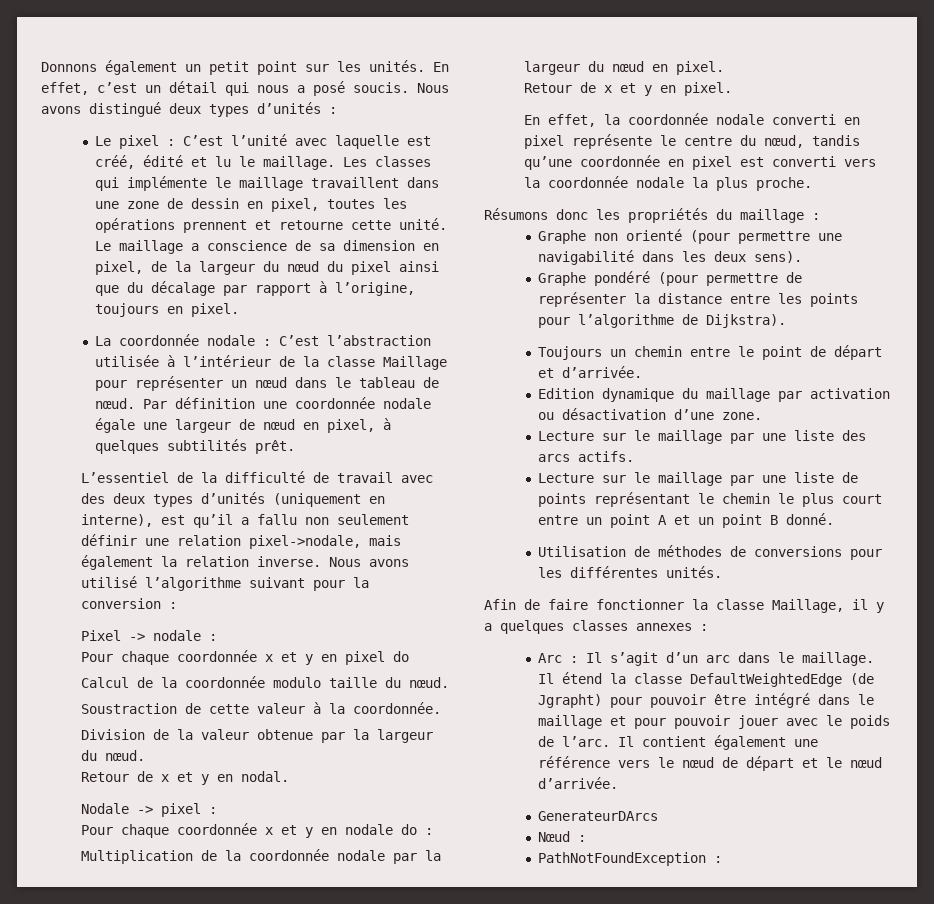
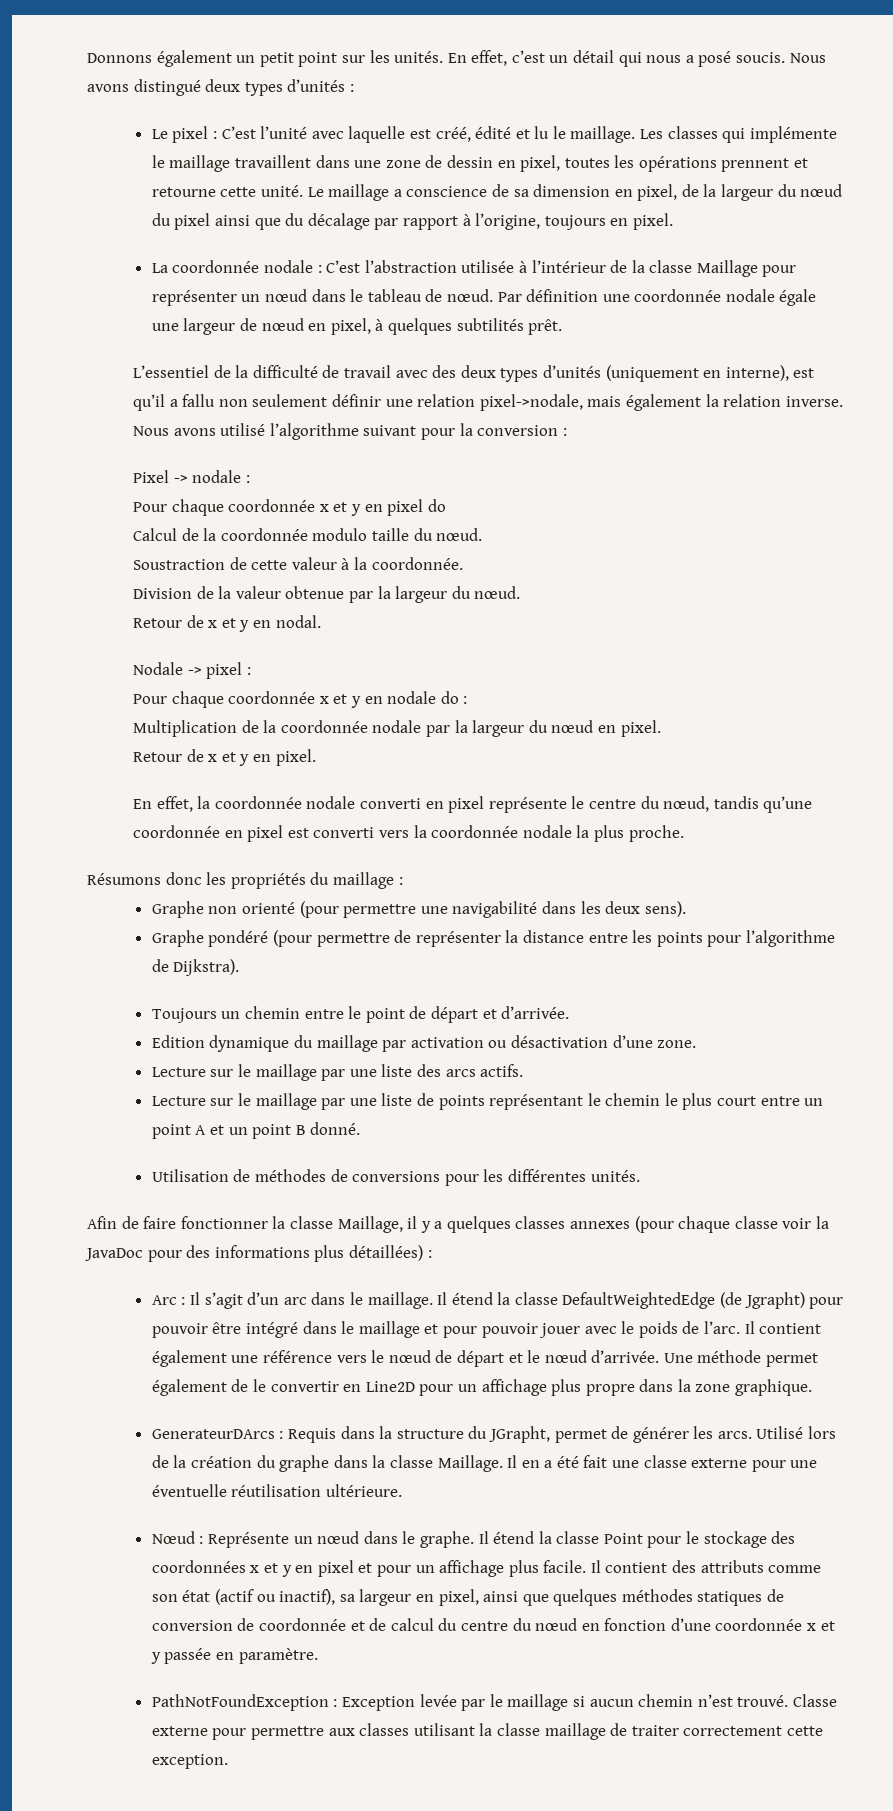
- Afin de faire fonctionner la classe Maillage, il y a quelques classes annexes :
+ Afin de faire fonctionner la classe Maillage, il y a quelques classes annexes (pour chaque classe voir la JavaDoc pour des informations plus détaillées) :
- Il contient également une référence vers le nœud de départ et le nœud d’arrivée.
- GenerateurDArcs
- Nœud :
- PathNotFoundException :
+ Il contient également une référence vers le nœud de départ et le nœud d’arrivée. Une méthode permet également de le convertir en Line2D pour un affichage plus propre dans la zone graphique.
+ GenerateurDArcs : Requis dans la structure du JGrapht, permet de générer les arcs. Utilisé lors de la création du graphe dans la classe Maillage. Il en a été fait une classe externe pour une éventuelle réutilisation ultérieure.
+ Nœud : Représente un nœud dans le graphe. Il étend la classe Point pour le stockage des coordonnées x et y en pixel et pour un affichage plus facile. Il contient des attributs comme son état (actif ou inactif), sa largeur en pixel, ainsi que quelques méthodes statiques de conversion de coordonnée et de calcul du centre du nœud en fonction d’une coordonnée x et y passée en paramètre.
+ PathNotFoundException : Exception levée par le maillage si aucun chemin n’est trouvé. Classe externe pour permettre aux classes utilisant la classe maillage de traiter correctement cette exception.

